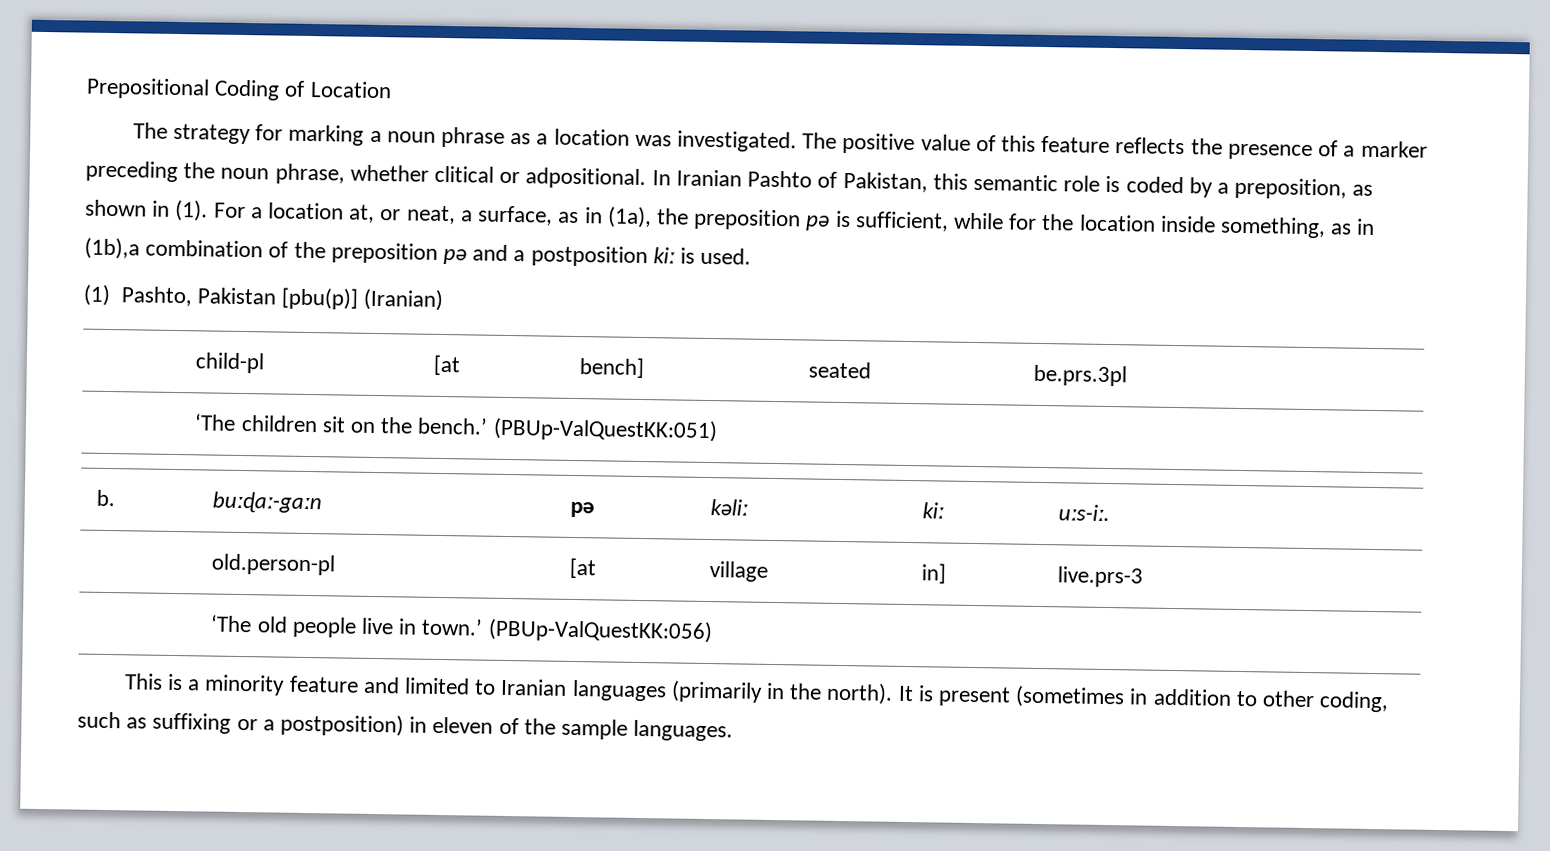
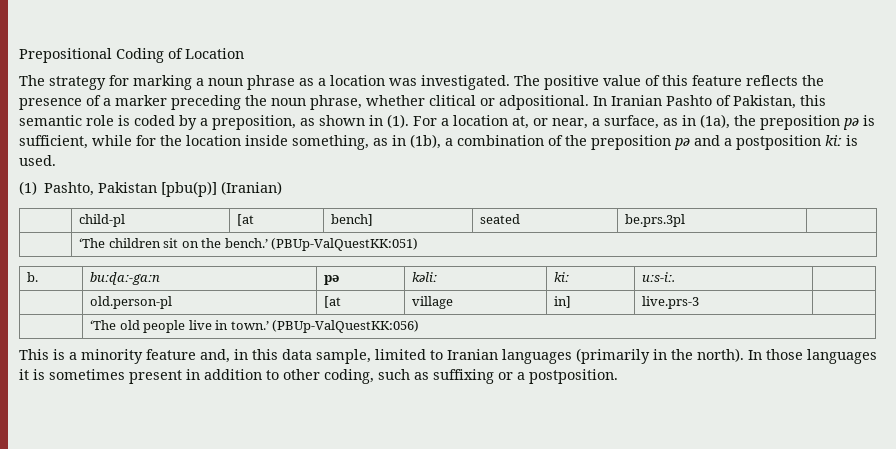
- For a location at, or neat, a surface, as in (1a), the preposition pə is sufficient, while for the location inside something, as in (1b),a combination of the preposition pə and a postposition kiː is used.
+ For a location at, or near, a surface, as in (1a), the preposition pə is sufficient, while for the location inside something, as in (1b), a combination of the preposition pə and a postposition kiː is used.
- This is a minority feature and limited to Iranian languages (primarily in the north).
+ This is a minority feature and, in this data sample, limited to Iranian languages (primarily in the north).
- It is present (sometimes in addition to other coding, such as suffixing or a postposition) in eleven of the sample languages.
+ In those languages it is sometimes present in addition to other coding, such as suffixing or a postposition.

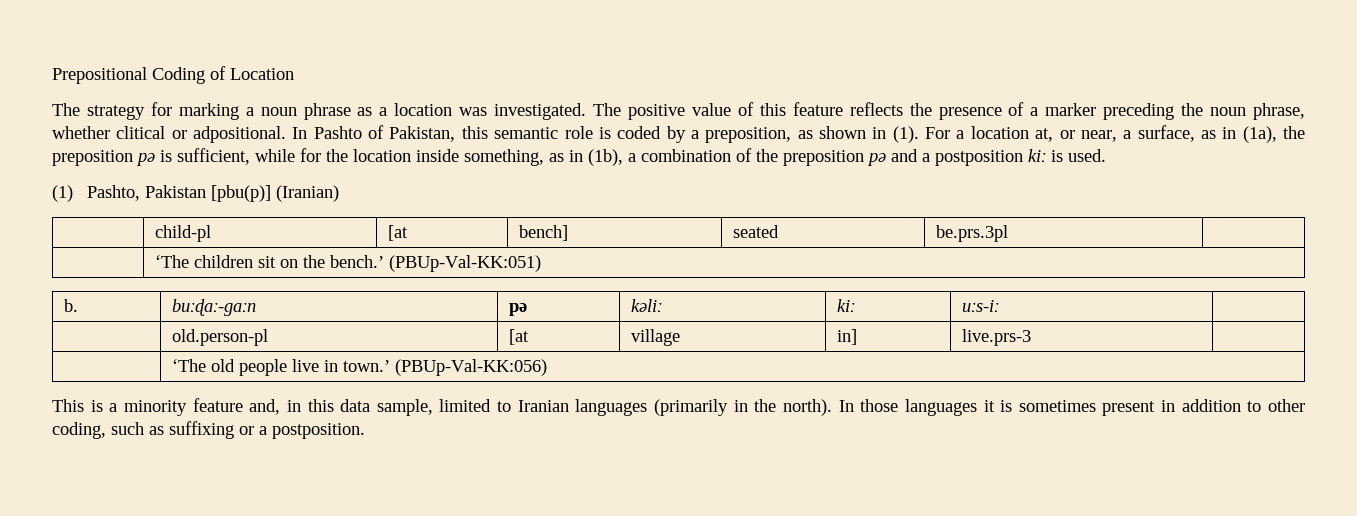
- In Iranian Pashto of Pakistan, this semantic role is coded by a preposition, as shown in (1).
+ In Pashto of Pakistan, this semantic role is coded by a preposition, as shown in (1).
- | ‘The children sit on the bench.’ (PBUp-ValQuestKK:051)
+ | ‘The children sit on the bench.’ (PBUp-Val-KK:051)
- b. | buːɖaː-gaːn | pə | kəliː | kiː | uːs-iː. |
+ b. | buːɖaː-gaːn | pə | kəliː | kiː | uːs-iː |
- | ‘The old people live in town.’ (PBUp-ValQuestKK:056)
+ | ‘The old people live in town.’ (PBUp-Val-KK:056)

